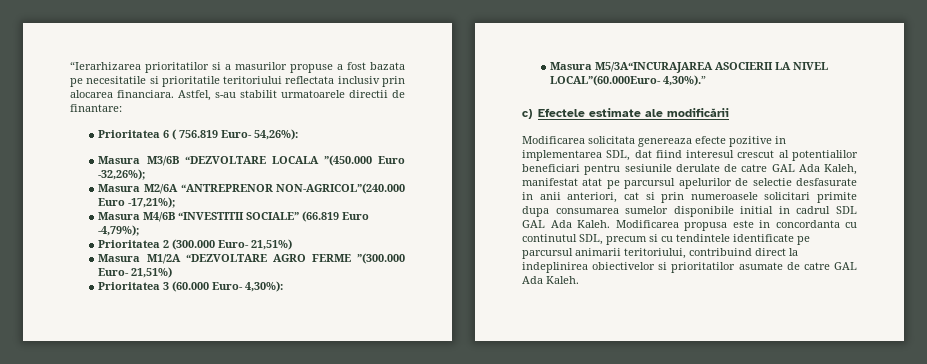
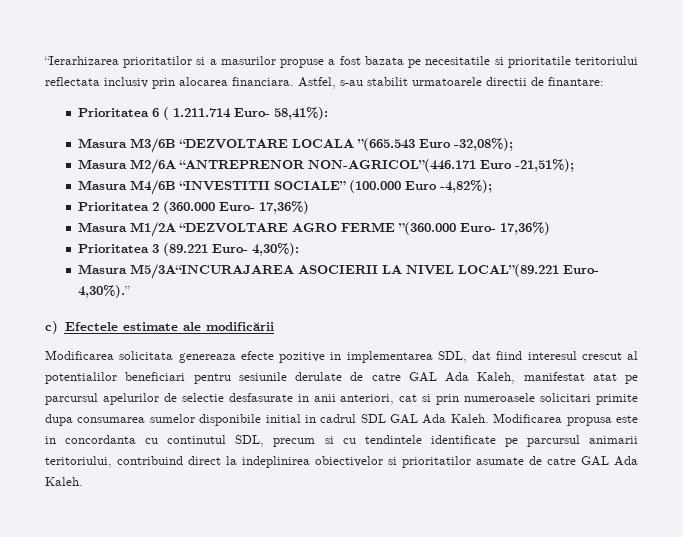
- Prioritatea 6 ( 756.819 Euro- 54,26%):
+ Prioritatea 6 ( 1.211.714 Euro- 58,41%):
- Masura M3/6B “DEZVOLTARE LOCALA ”(450.000 Euro -32,26%);
+ Masura M3/6B “DEZVOLTARE LOCALA ”(665.543 Euro -32,08%);
- Masura M2/6A “ANTREPRENOR NON-AGRICOL”(240.000 Euro -17,21%);
+ Masura M2/6A “ANTREPRENOR NON-AGRICOL”(446.171 Euro -21,51%);
- Masura M4/6B “INVESTITII SOCIALE” (66.819 Euro -4,79%);
+ Masura M4/6B “INVESTITII SOCIALE” (100.000 Euro -4,82%);
- Prioritatea 2 (300.000 Euro- 21,51%)
+ Prioritatea 2 (360.000 Euro- 17,36%)
- Masura M1/2A “DEZVOLTARE AGRO FERME ”(300.000 Euro- 21,51%)
+ Masura M1/2A “DEZVOLTARE AGRO FERME ”(360.000 Euro- 17,36%)
- Prioritatea 3 (60.000 Euro- 4,30%):
+ Prioritatea 3 (89.221 Euro- 4,30%):
- Masura M5/3A“INCURAJAREA ASOCIERII LA NIVEL LOCAL”(60.000Euro- 4,30%).”
+ Masura M5/3A“INCURAJAREA ASOCIERII LA NIVEL LOCAL”(89.221 Euro- 4,30%).”

